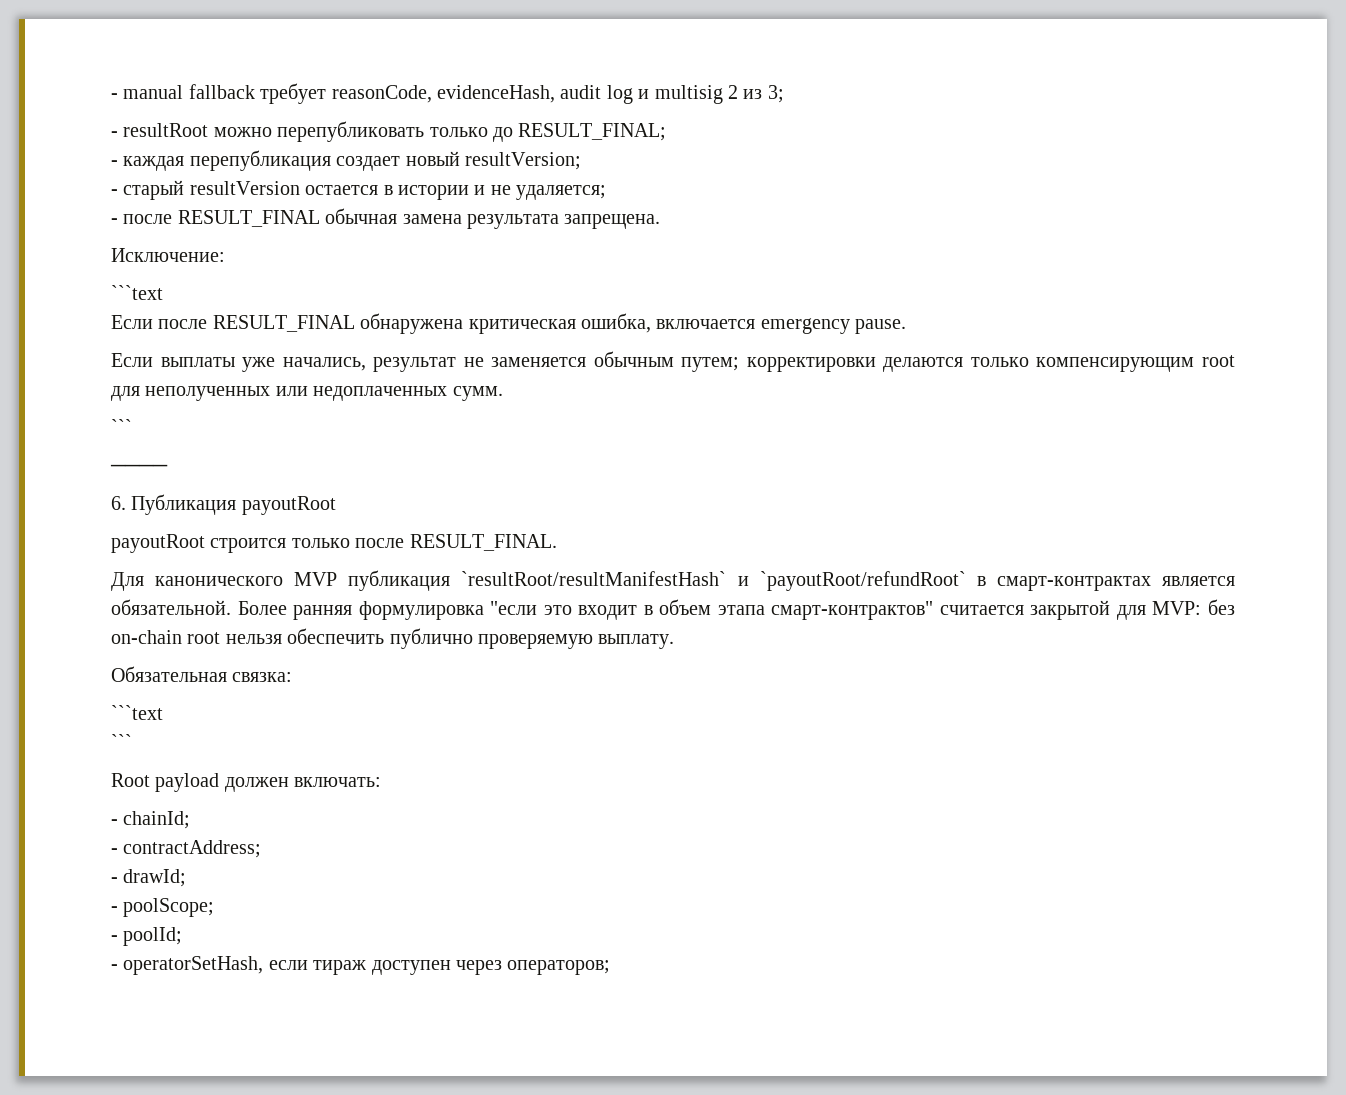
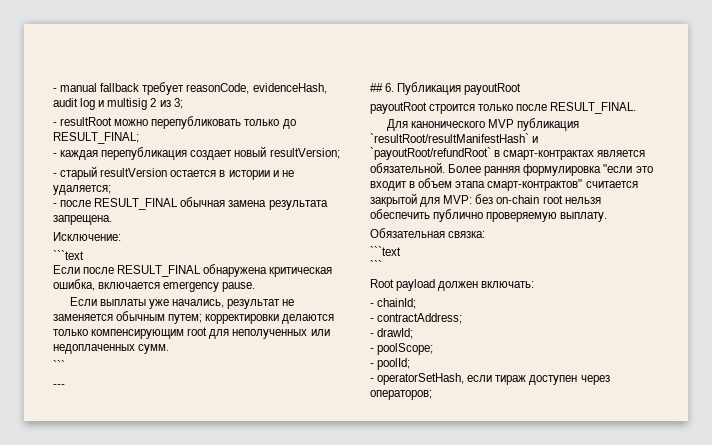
- ────
- 6. Публикация payoutRoot
+ ---
+ ## 6. Публикация payoutRoot

